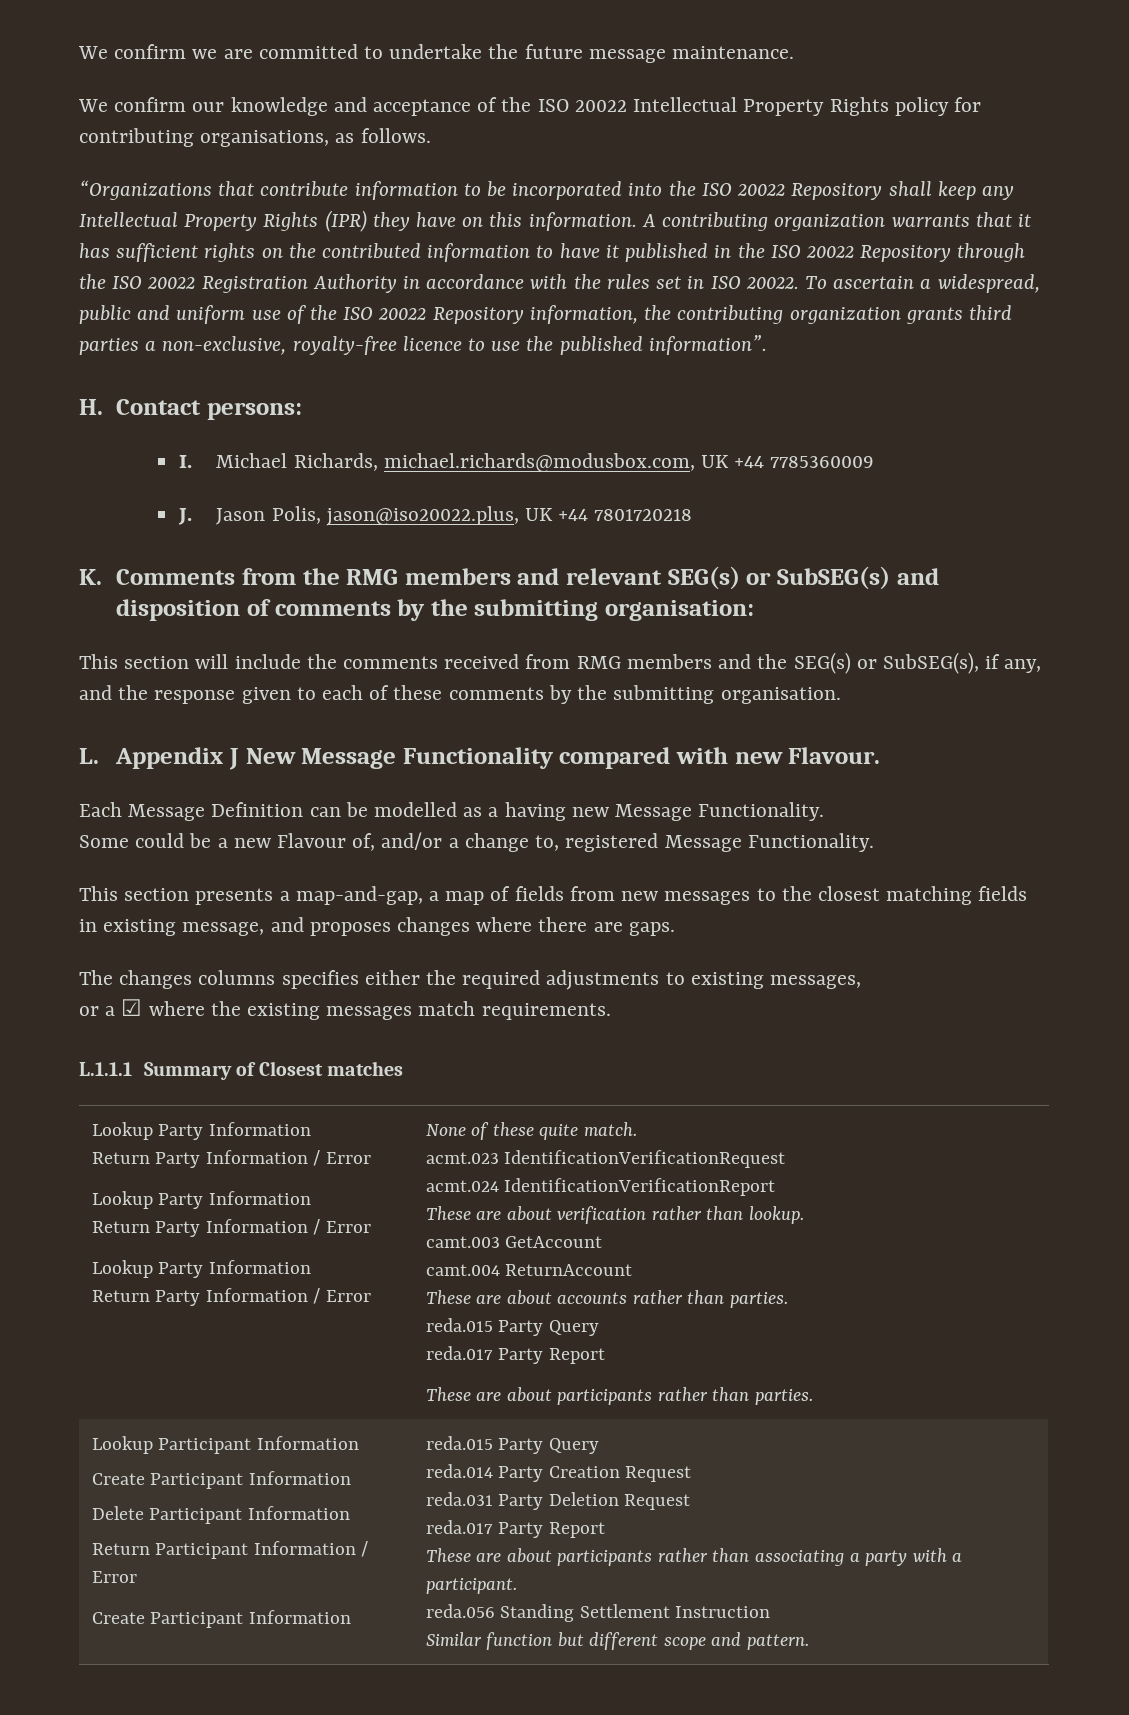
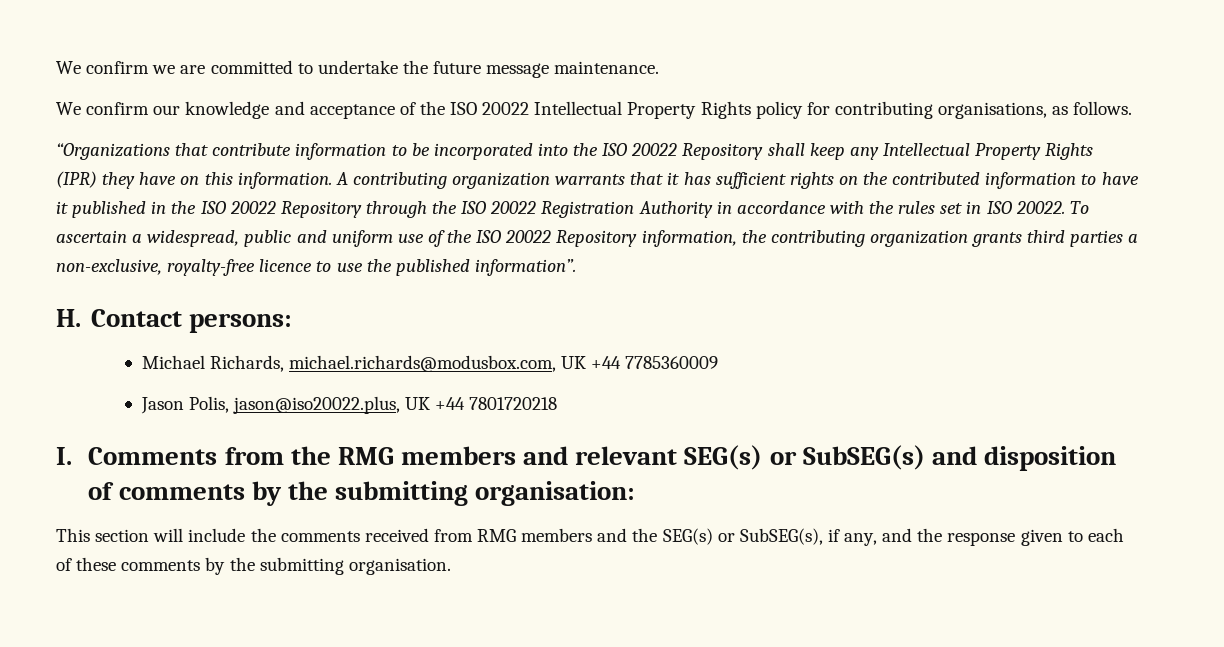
- I. Michael Richards, michael.richards@modusbox.com, UK +44 7785360009
+ Michael Richards, michael.richards@modusbox.com, UK +44 7785360009
- J. Jason Polis, jason@iso20022.plus, UK +44 7801720218
+ Jason Polis, jason@iso20022.plus, UK +44 7801720218
- K. Comments from the RMG members and relevant SEG(s) or SubSEG(s) and disposition of comments by the submitting organisation:
+ I. Comments from the RMG members and relevant SEG(s) or SubSEG(s) and disposition of comments by the submitting organisation:
- L. Appendix J New Message Functionality compared with new Flavour.
- Each Message Definition can be modelled as a having new Message Functionality.
- Some could be a new Flavour of, and/or a change to, registered Message Functionality.
- This section presents a map-and-gap, a map of fields from new messages to the closest matching fields in existing message, and proposes changes where there are gaps.
- The changes columns specifies either the required adjustments to existing messages,
- or a ☑ where the existing messages match requirements.
- L.1.1.1 Summary of Closest matches
- Lookup Party Information
- Return Party Information / Error
- Lookup Party Information
- Return Party Information / Error
- Lookup Party Information
- Return Party Information / Error | None of these quite match.
- acmt.023 IdentificationVerificationRequest
- acmt.024 IdentificationVerificationReport
- These are about verification rather than lookup.
- camt.003 GetAccount
- camt.004 ReturnAccount
- These are about accounts rather than parties.
- reda.015 Party Query
- reda.017 Party Report
- These are about participants rather than parties.
- Lookup Participant Information
- Create Participant Information
- Delete Participant Information
- Return Participant Information / Error
- Create Participant Information | reda.015 Party Query
- reda.014 Party Creation Request
- reda.031 Party Deletion Request
- reda.017 Party Report
- These are about participants rather than associating a party with a participant.
- reda.056 Standing Settlement Instruction
- Similar function but different scope and pattern.

